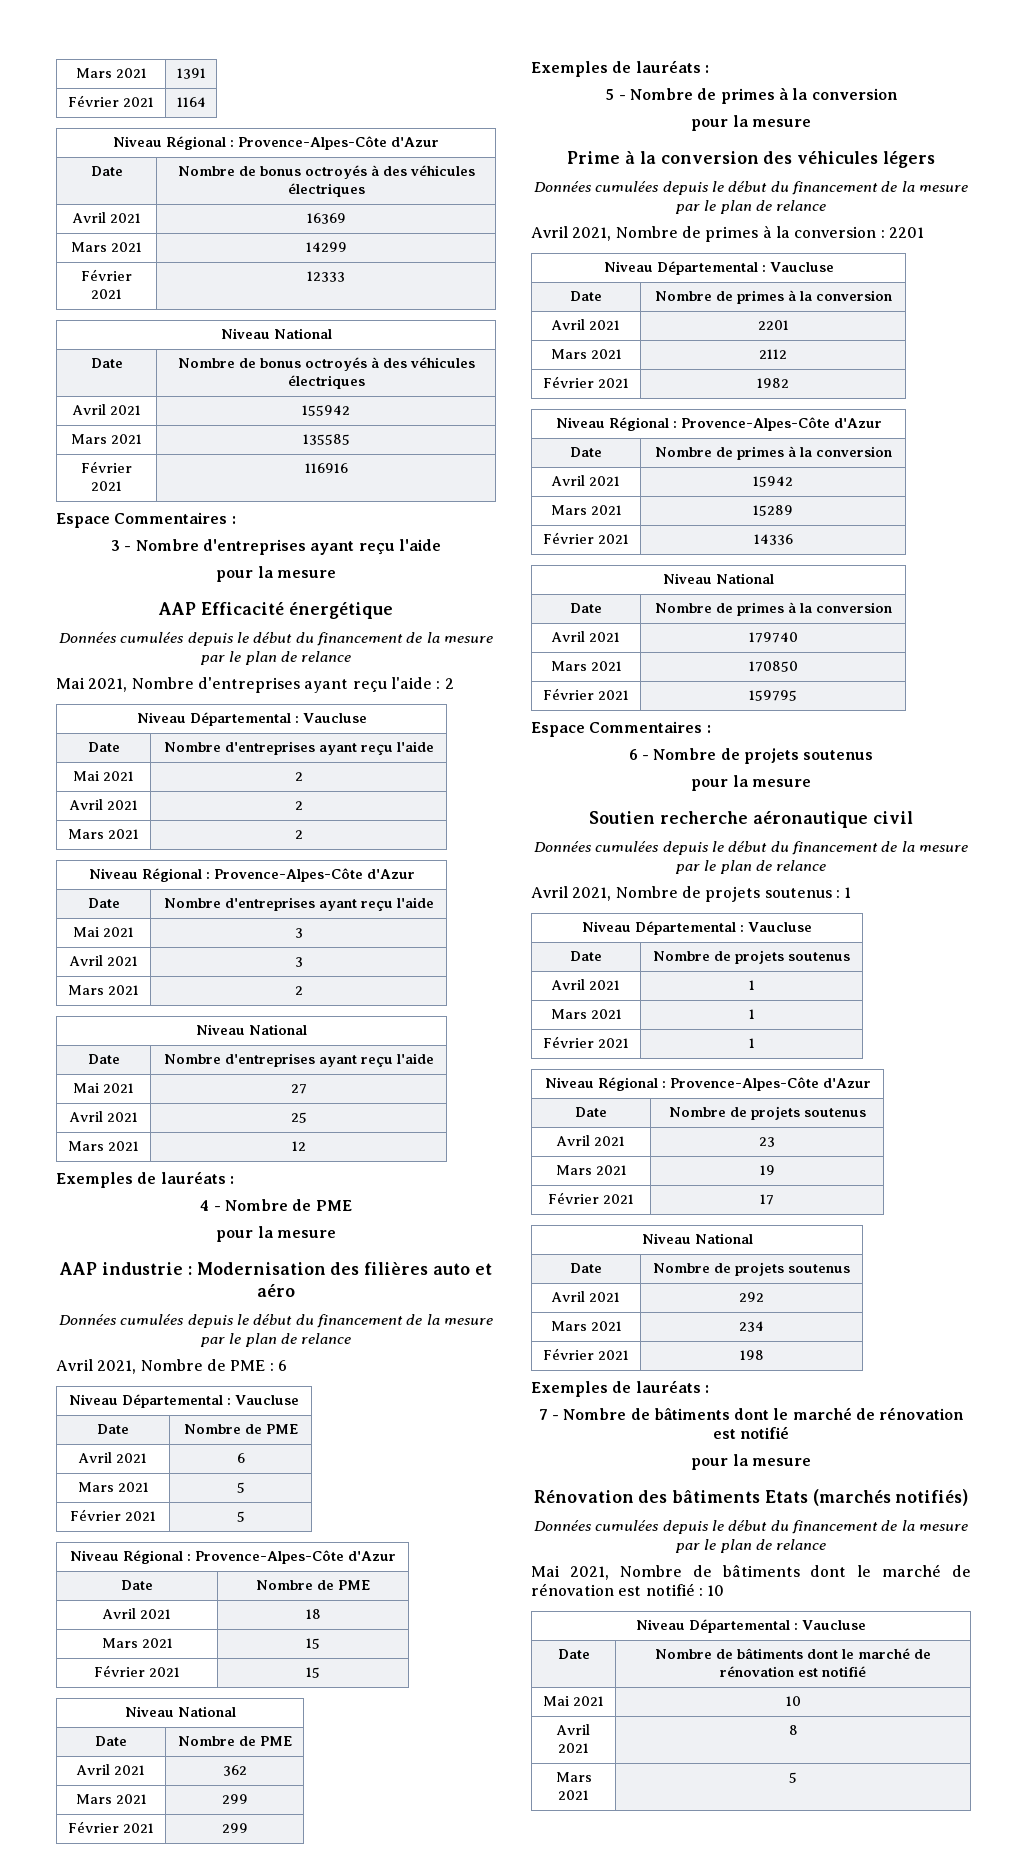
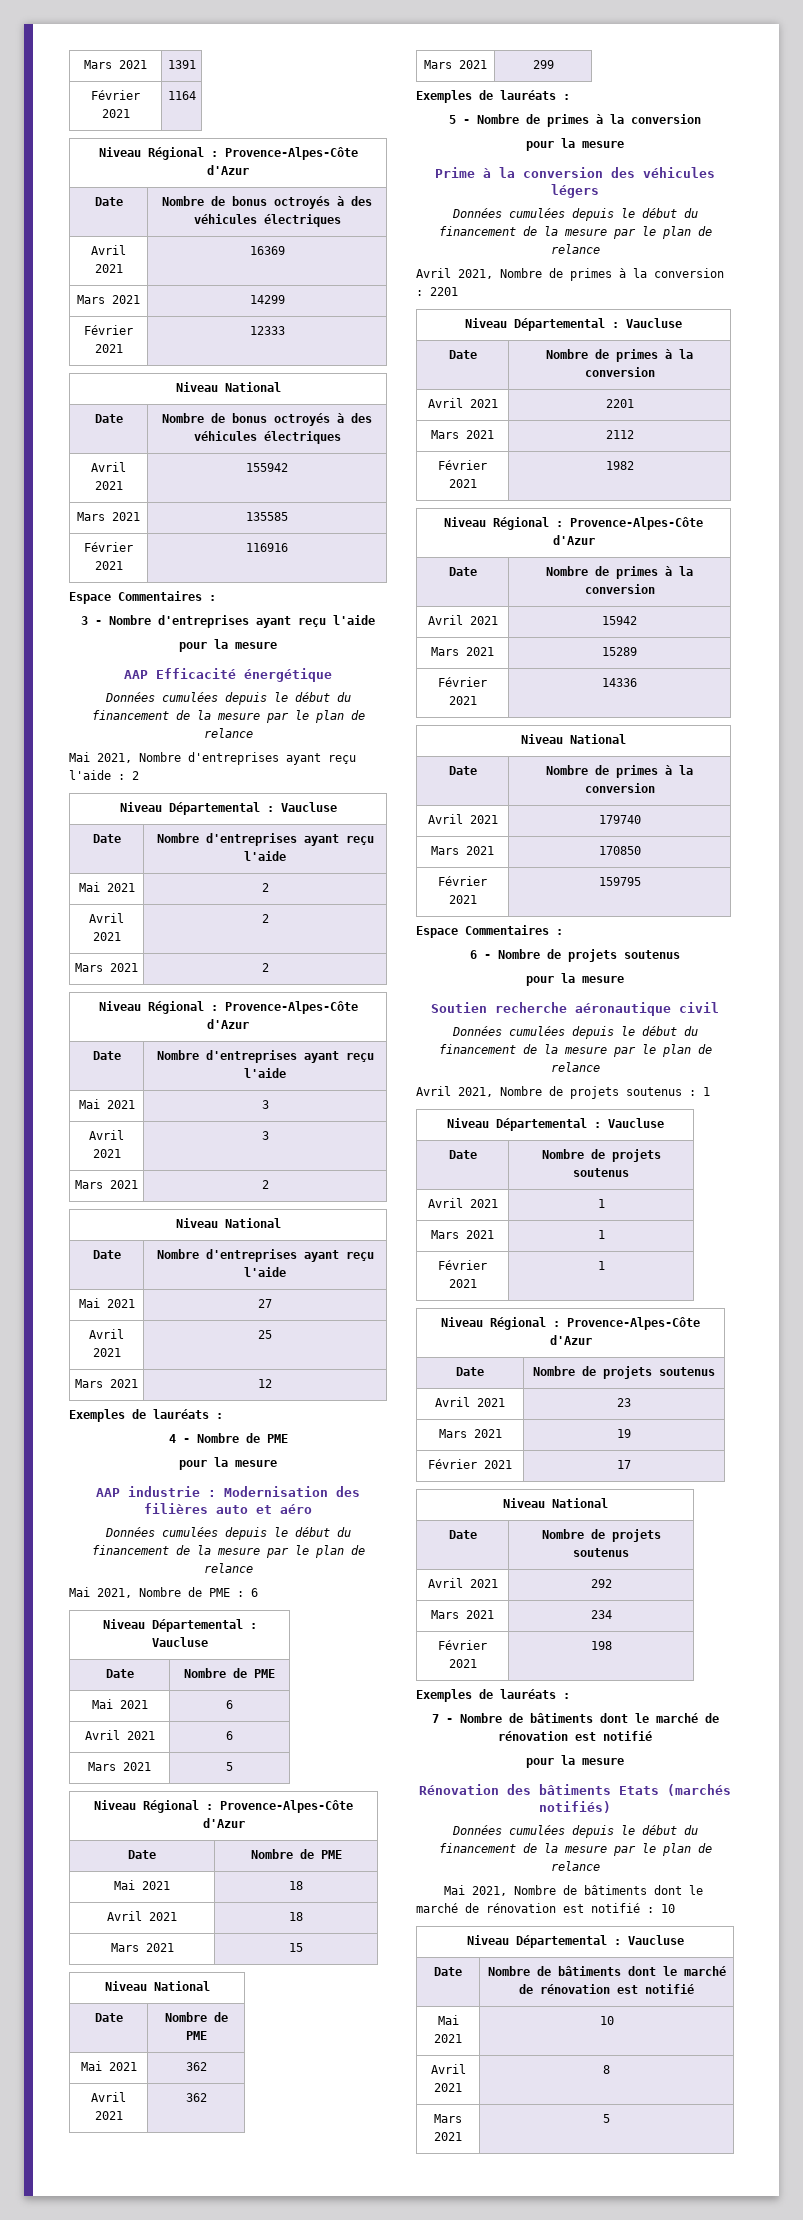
- Avril 2021, Nombre de PME : 6
+ Mai 2021, Nombre de PME : 6
+ Mai 2021 | 6
- Février 2021 | 5
+ Mai 2021 | 18
- Février 2021 | 15
+ Mai 2021 | 362
- Février 2021 | 299

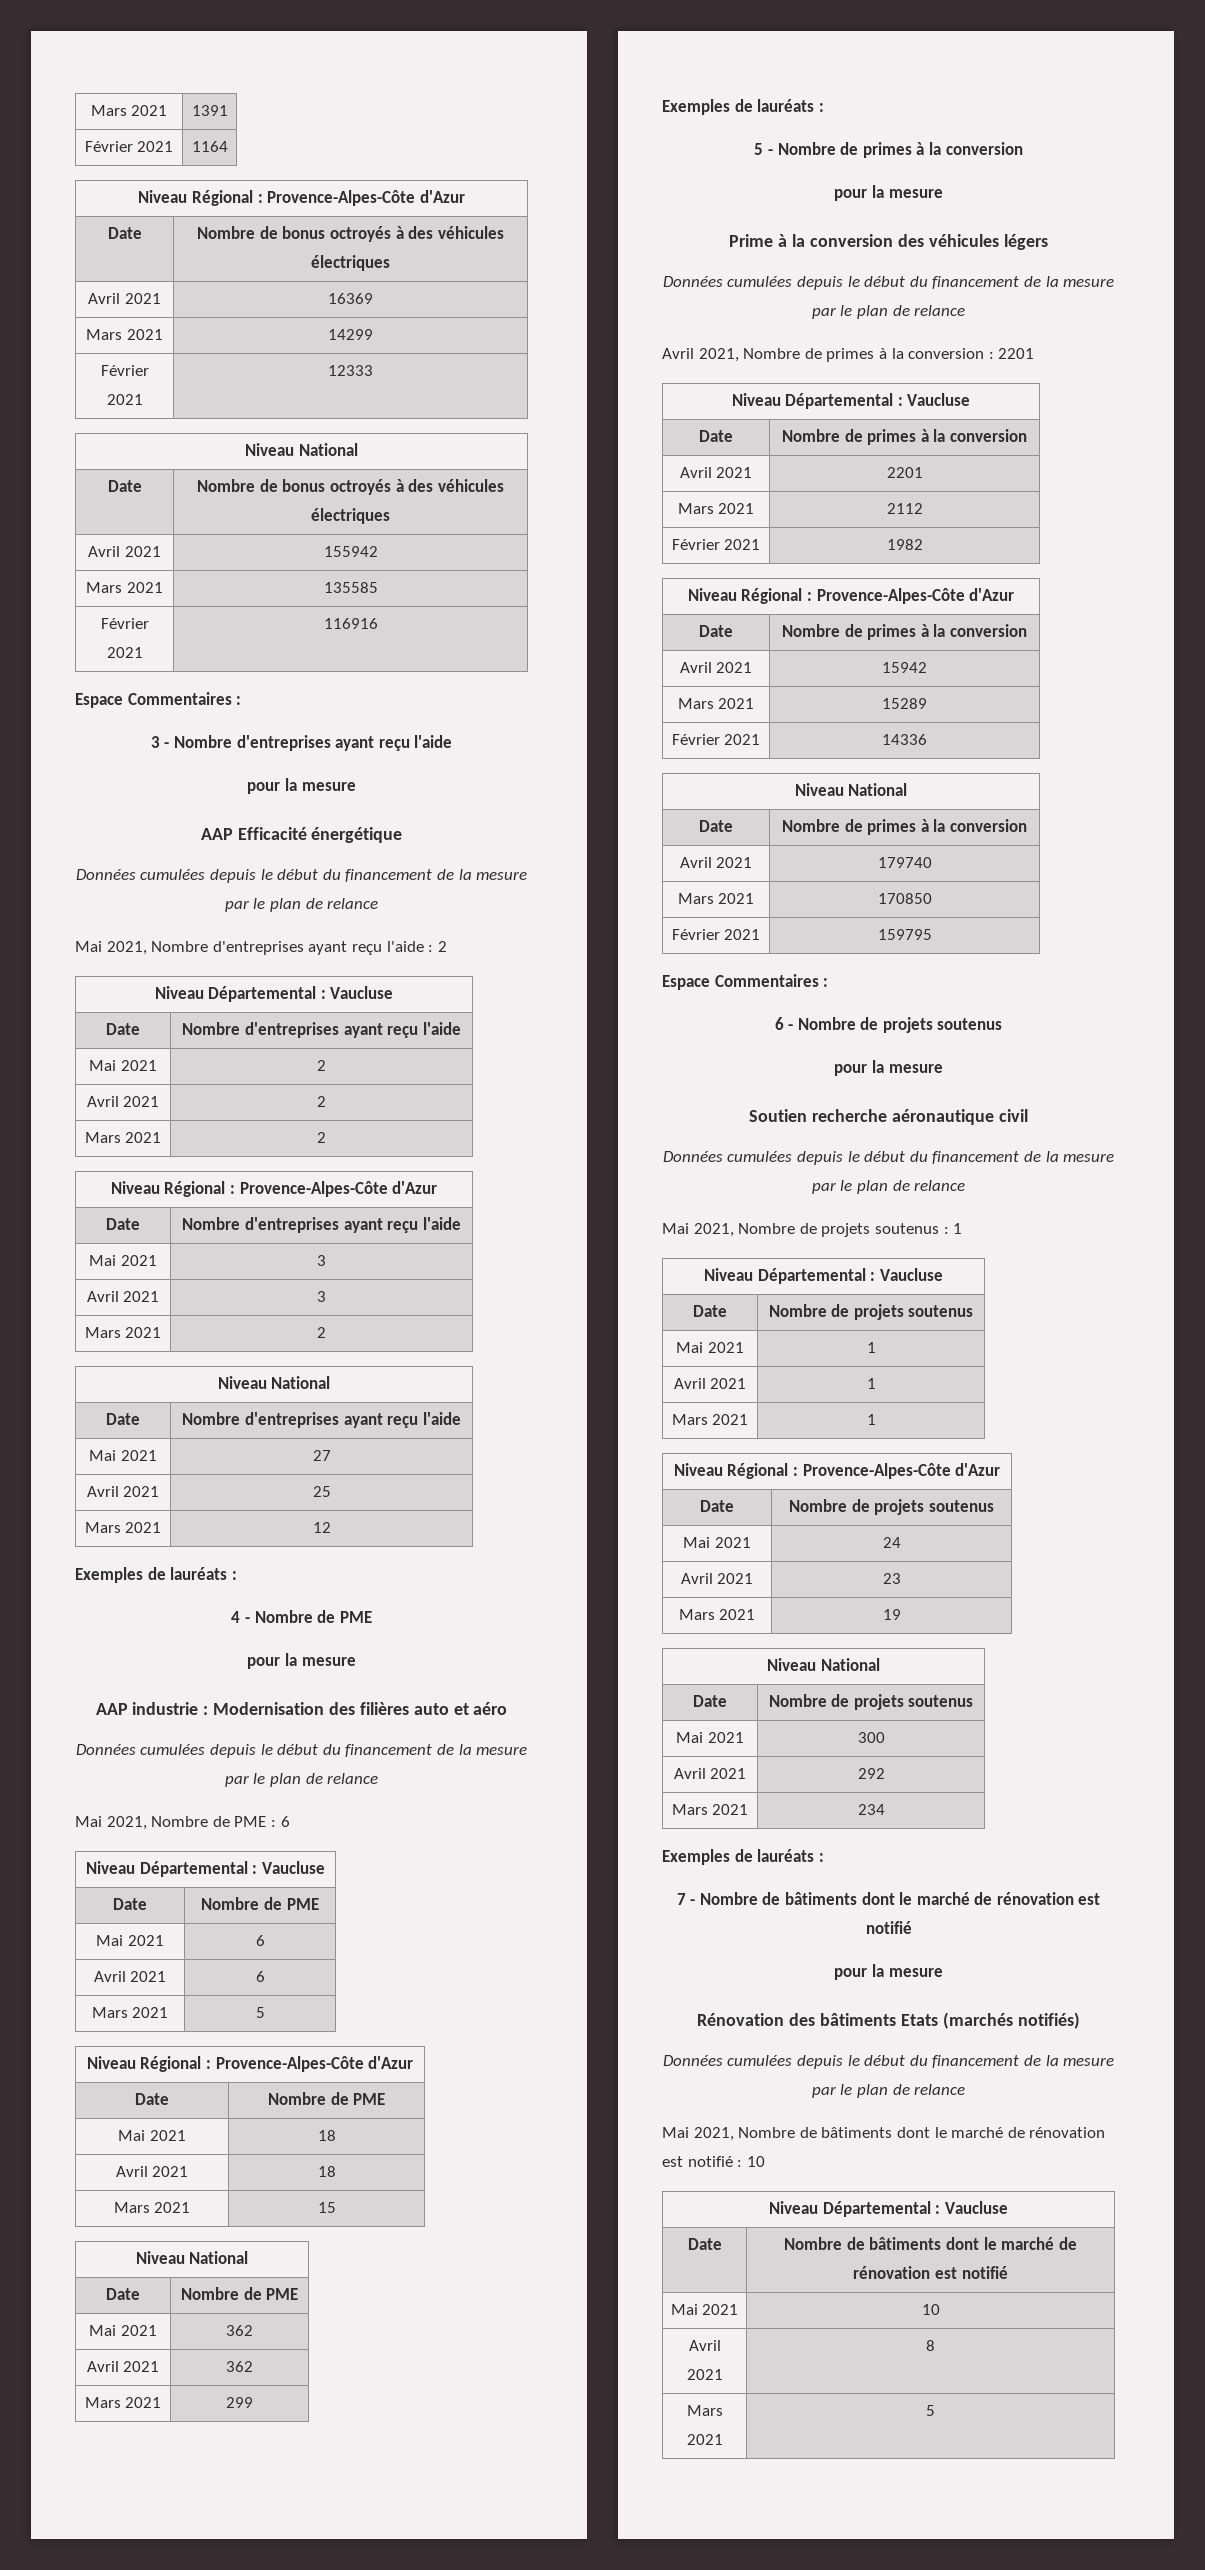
- Avril 2021, Nombre de projets soutenus : 1
+ Mai 2021, Nombre de projets soutenus : 1
+ Mai 2021 | 1
- Février 2021 | 1
+ Mai 2021 | 24
- Février 2021 | 17
+ Mai 2021 | 300
- Février 2021 | 198

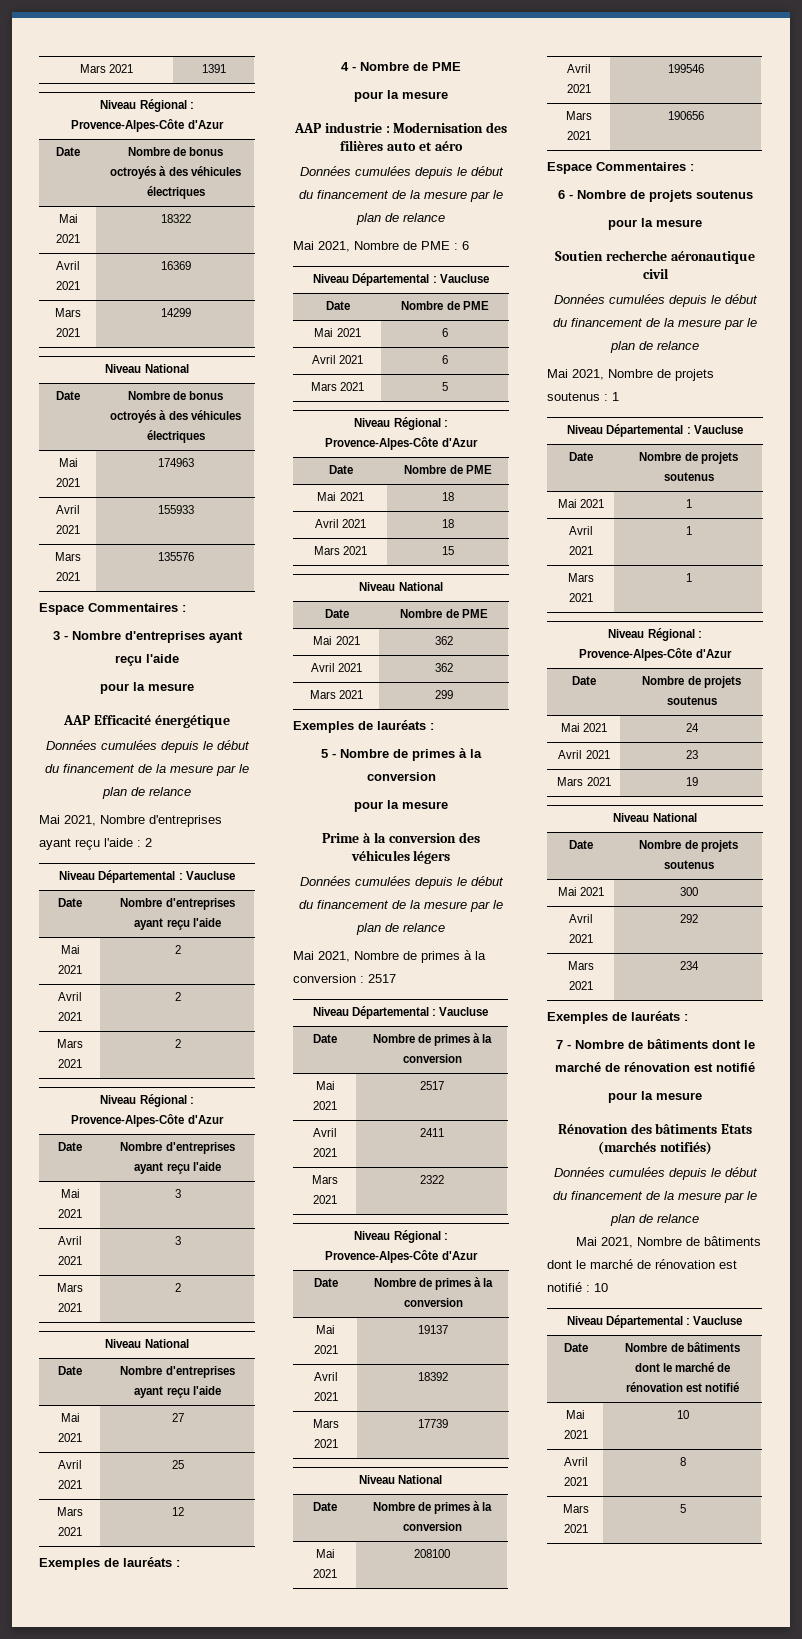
- Février 2021 | 1164
+ Mai 2021 | 18322
- Février 2021 | 12333
- Avril 2021 | 155942
- Mars 2021 | 135585
- Février 2021 | 116916
+ Mai 2021 | 174963
+ Avril 2021 | 155933
+ Mars 2021 | 135576
- Avril 2021, Nombre de primes à la conversion : 2201
+ Mai 2021, Nombre de primes à la conversion : 2517
- Avril 2021 | 2201
- Mars 2021 | 2112
- Février 2021 | 1982
+ Mai 2021 | 2517
+ Avril 2021 | 2411
+ Mars 2021 | 2322
- Avril 2021 | 15942
- Mars 2021 | 15289
- Février 2021 | 14336
+ Mai 2021 | 19137
+ Avril 2021 | 18392
+ Mars 2021 | 17739
- Avril 2021 | 179740
- Mars 2021 | 170850
- Février 2021 | 159795
+ Mai 2021 | 208100
+ Avril 2021 | 199546
+ Mars 2021 | 190656

